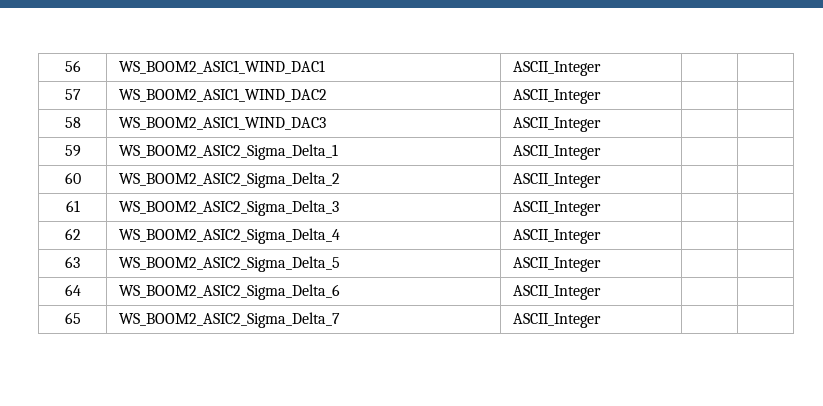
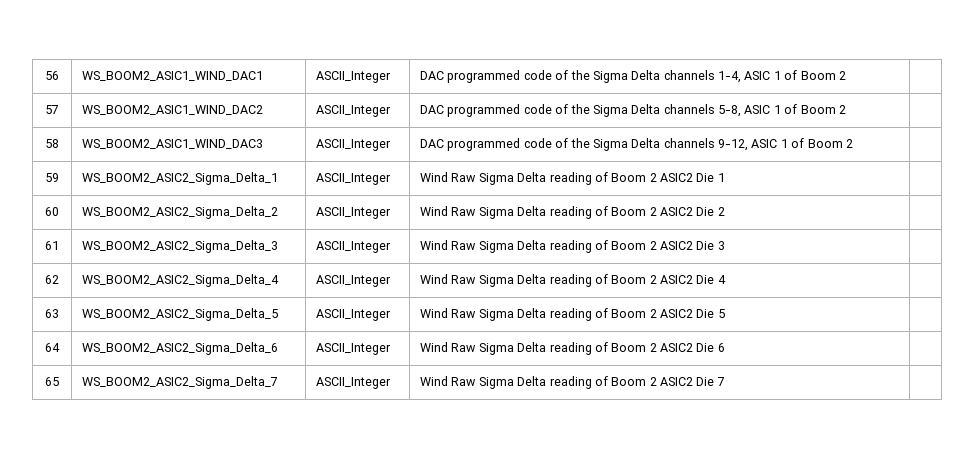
- 56 | WS_BOOM2_ASIC1_WIND_DAC1 | ASCII_Integer | |
- 57 | WS_BOOM2_ASIC1_WIND_DAC2 | ASCII_Integer | |
- 58 | WS_BOOM2_ASIC1_WIND_DAC3 | ASCII_Integer | |
- 59 | WS_BOOM2_ASIC2_Sigma_Delta_1 | ASCII_Integer | |
- 60 | WS_BOOM2_ASIC2_Sigma_Delta_2 | ASCII_Integer | |
- 61 | WS_BOOM2_ASIC2_Sigma_Delta_3 | ASCII_Integer | |
- 62 | WS_BOOM2_ASIC2_Sigma_Delta_4 | ASCII_Integer | |
- 63 | WS_BOOM2_ASIC2_Sigma_Delta_5 | ASCII_Integer | |
- 64 | WS_BOOM2_ASIC2_Sigma_Delta_6 | ASCII_Integer | |
- 65 | WS_BOOM2_ASIC2_Sigma_Delta_7 | ASCII_Integer | |
+ 56 | WS_BOOM2_ASIC1_WIND_DAC1 | ASCII_Integer | DAC programmed code of the Sigma Delta channels 1-4, ASIC 1 of Boom 2 |
+ 57 | WS_BOOM2_ASIC1_WIND_DAC2 | ASCII_Integer | DAC programmed code of the Sigma Delta channels 5-8, ASIC 1 of Boom 2 |
+ 58 | WS_BOOM2_ASIC1_WIND_DAC3 | ASCII_Integer | DAC programmed code of the Sigma Delta channels 9-12, ASIC 1 of Boom 2 |
+ 59 | WS_BOOM2_ASIC2_Sigma_Delta_1 | ASCII_Integer | Wind Raw Sigma Delta reading of Boom 2 ASIC2 Die 1 |
+ 60 | WS_BOOM2_ASIC2_Sigma_Delta_2 | ASCII_Integer | Wind Raw Sigma Delta reading of Boom 2 ASIC2 Die 2 |
+ 61 | WS_BOOM2_ASIC2_Sigma_Delta_3 | ASCII_Integer | Wind Raw Sigma Delta reading of Boom 2 ASIC2 Die 3 |
+ 62 | WS_BOOM2_ASIC2_Sigma_Delta_4 | ASCII_Integer | Wind Raw Sigma Delta reading of Boom 2 ASIC2 Die 4 |
+ 63 | WS_BOOM2_ASIC2_Sigma_Delta_5 | ASCII_Integer | Wind Raw Sigma Delta reading of Boom 2 ASIC2 Die 5 |
+ 64 | WS_BOOM2_ASIC2_Sigma_Delta_6 | ASCII_Integer | Wind Raw Sigma Delta reading of Boom 2 ASIC2 Die 6 |
+ 65 | WS_BOOM2_ASIC2_Sigma_Delta_7 | ASCII_Integer | Wind Raw Sigma Delta reading of Boom 2 ASIC2 Die 7 |

